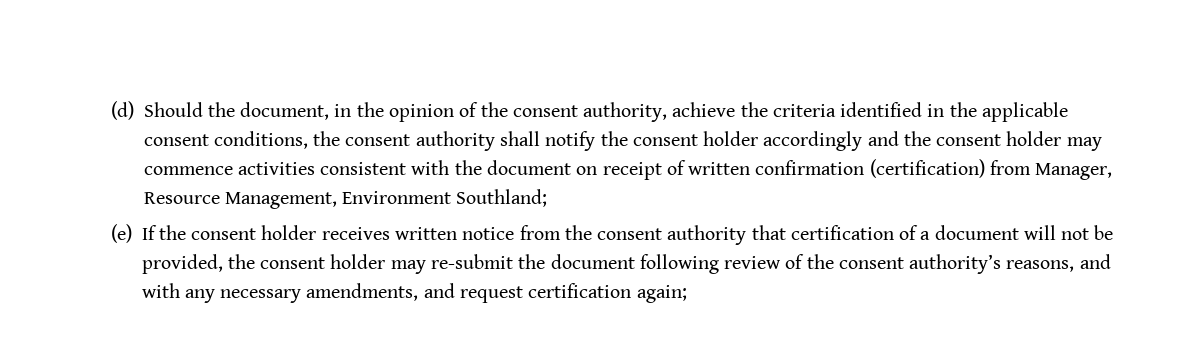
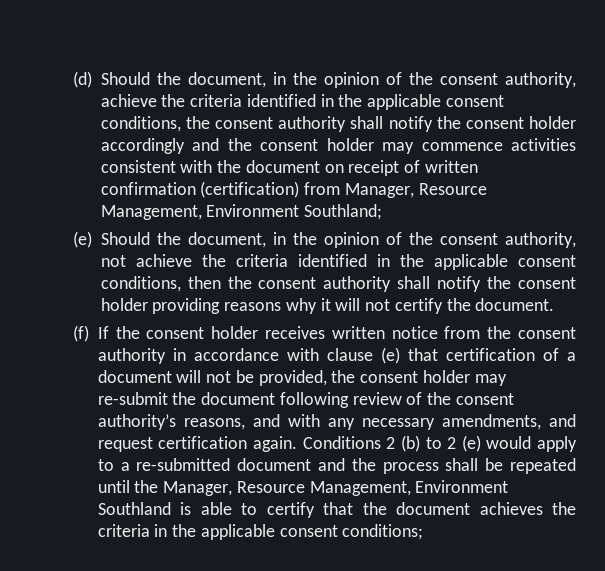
- (e) If the consent holder receives written notice from the consent authority that certification of a document will not be provided, the consent holder may re-submit the document following review of the consent authority’s reasons, and with any necessary amendments, and request certification again;
+ (e) Should the document, in the opinion of the consent authority, not achieve the criteria identified in the applicable consent conditions, then the consent authority shall notify the consent holder providing reasons why it will not certify the document.
+ (f) If the consent holder receives written notice from the consent authority in accordance with clause (e) that certification of a document will not be provided, the consent holder may re-submit the document following review of the consent authority’s reasons, and with any necessary amendments, and request certification again. Conditions 2 (b) to 2 (e) would apply to a re-submitted document and the process shall be repeated until the Manager, Resource Management, Environment Southland is able to certify that the document achieves the criteria in the applicable consent conditions;

